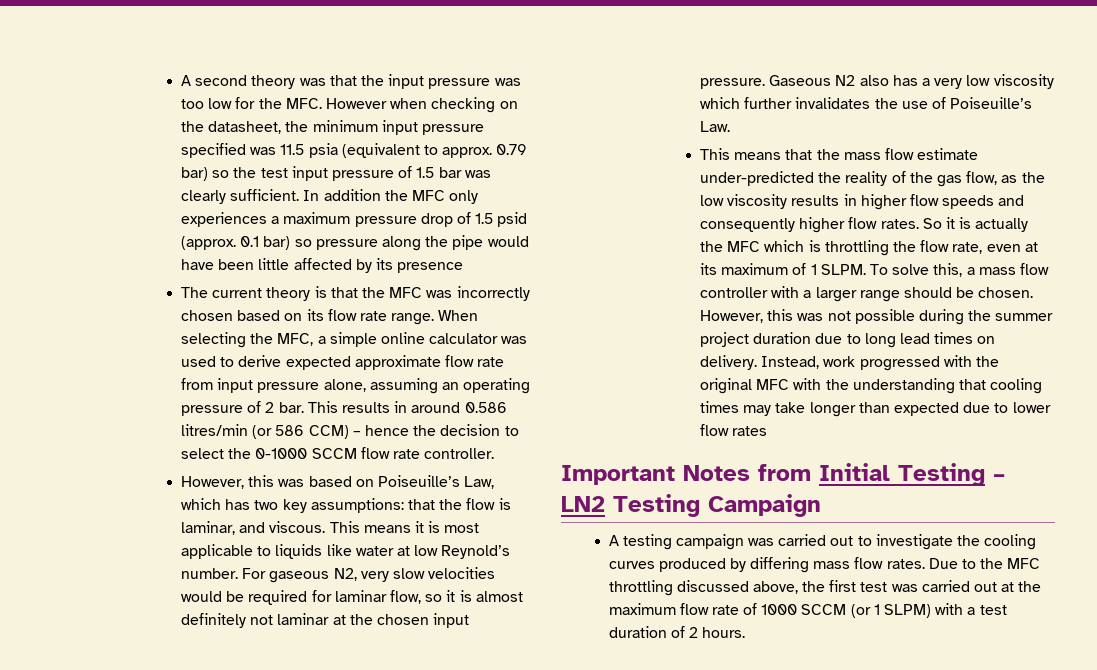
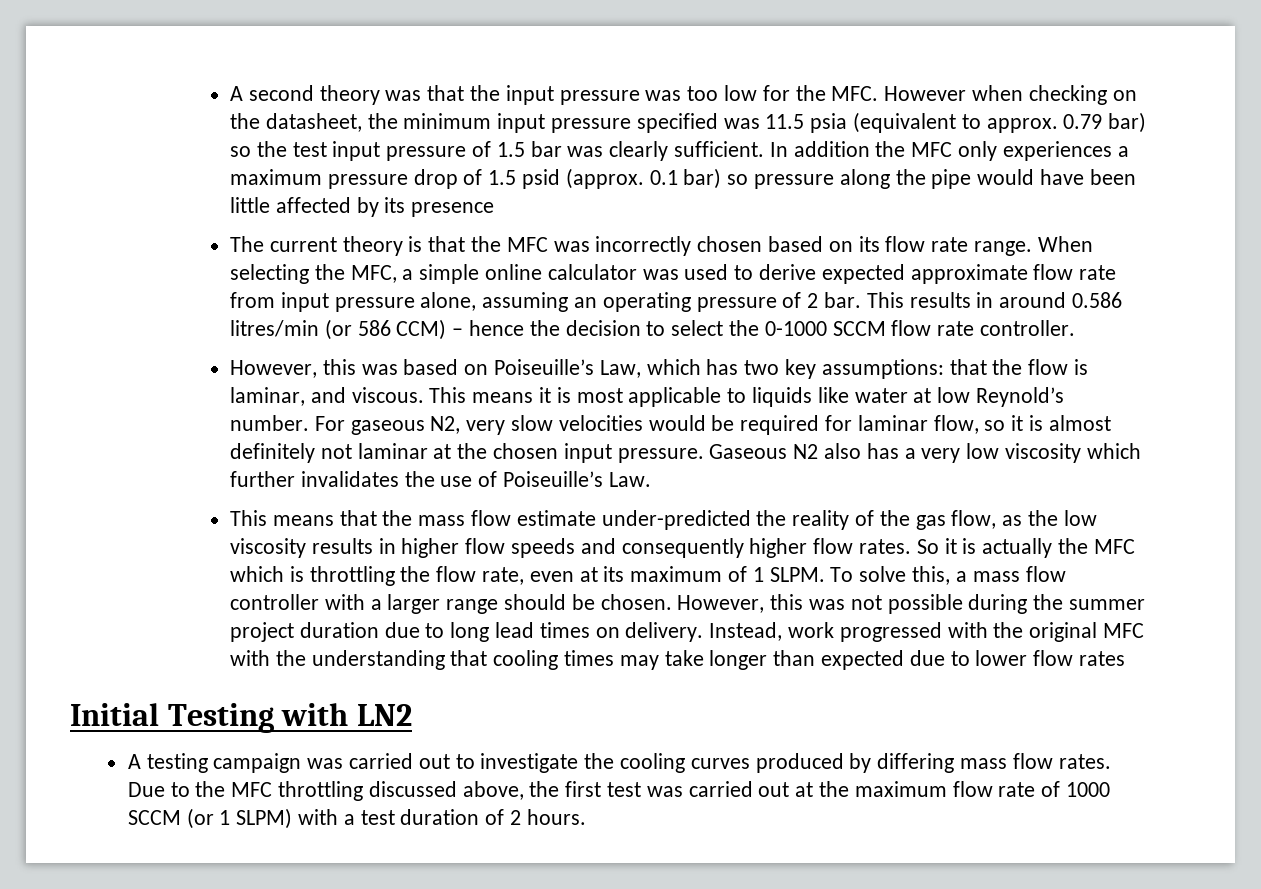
- Important Notes from Initial Testing – LN2 Testing Campaign
+ Initial Testing with LN2

